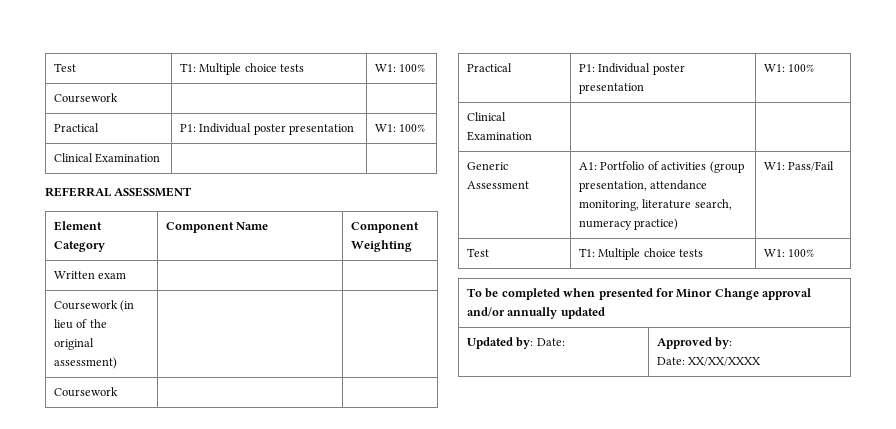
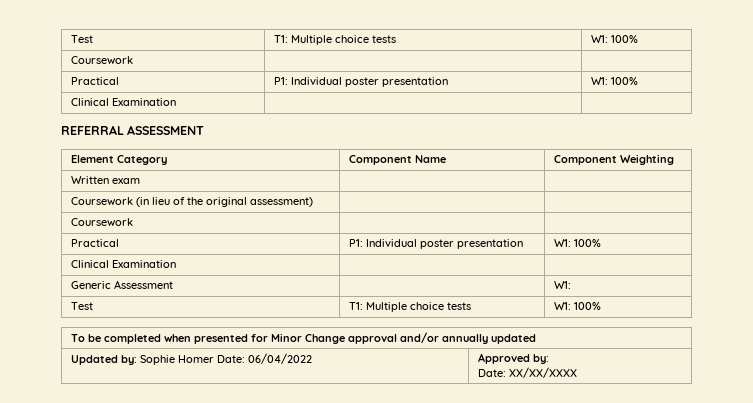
- Generic Assessment | A1: Portfolio of activities (group presentation, attendance monitoring, literature search, numeracy practice) | W1: Pass/Fail
+ Generic Assessment | | W1:
- Updated by: Date: | Approved by:
+ Updated by: Sophie Homer Date: 06/04/2022 | Approved by:

